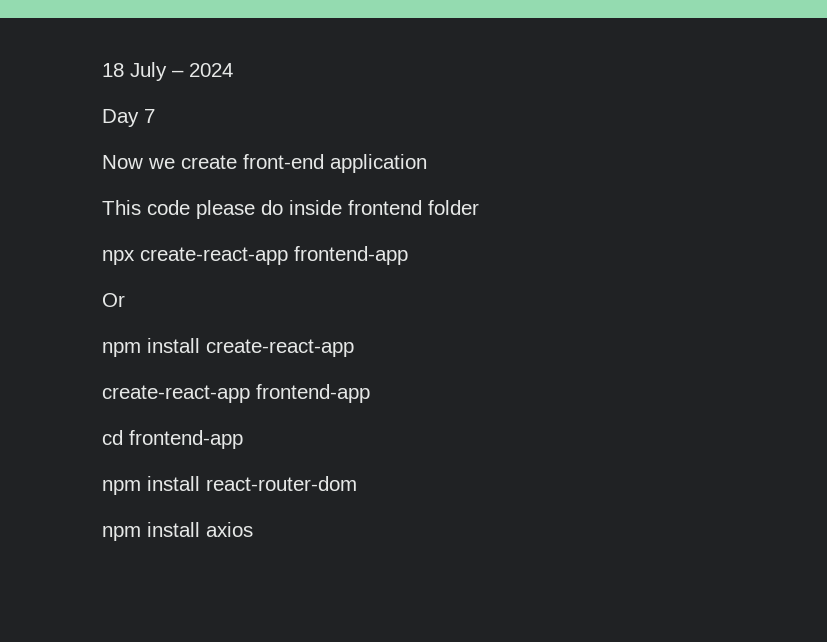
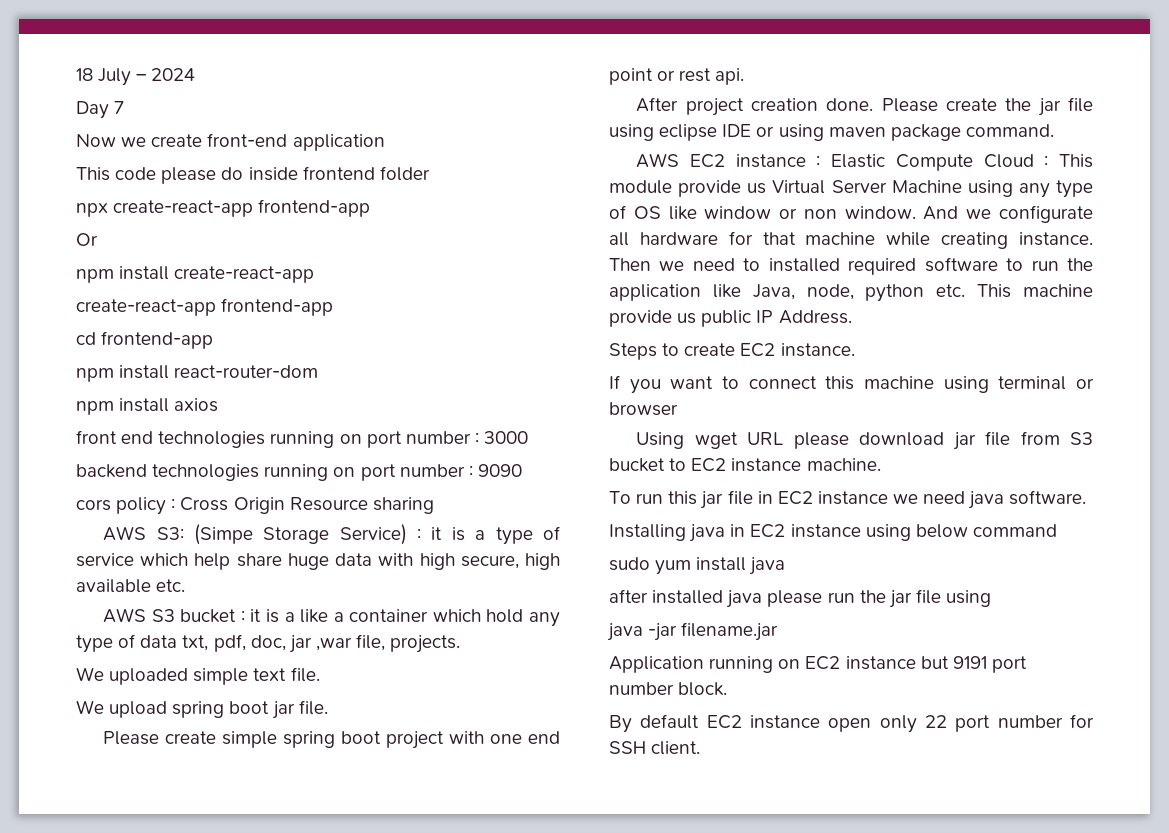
+ front end technologies running on port number : 3000
+ backend technologies running on port number : 9090
+ cors policy : Cross Origin Resource sharing
+ AWS S3: (Simpe Storage Service) : it is a type of service which help share huge data with high secure, high available etc.
+ AWS S3 bucket : it is a like a container which hold any type of data txt, pdf, doc, jar ,war file, projects.
+ We uploaded simple text file.
+ We upload spring boot jar file.
+ Please create simple spring boot project with one end point or rest api.
+ After project creation done. Please create the jar file using eclipse IDE or using maven package command.
+ AWS EC2 instance : Elastic Compute Cloud : This module provide us Virtual Server Machine using any type of OS like window or non window. And we configurate all hardware for that machine while creating instance. Then we need to installed required software to run the application like Java, node, python etc. This machine provide us public IP Address.
+ Steps to create EC2 instance.
+ If you want to connect this machine using terminal or browser
+ Using wget URL please download jar file from S3 bucket to EC2 instance machine.
+ To run this jar file in EC2 instance we need java software.
+ Installing java in EC2 instance using below command
+ sudo yum install java
+ after installed java please run the jar file using
+ java -jar filename.jar
+ Application running on EC2 instance but 9191 port number block.
+ By default EC2 instance open only 22 port number for SSH client.

